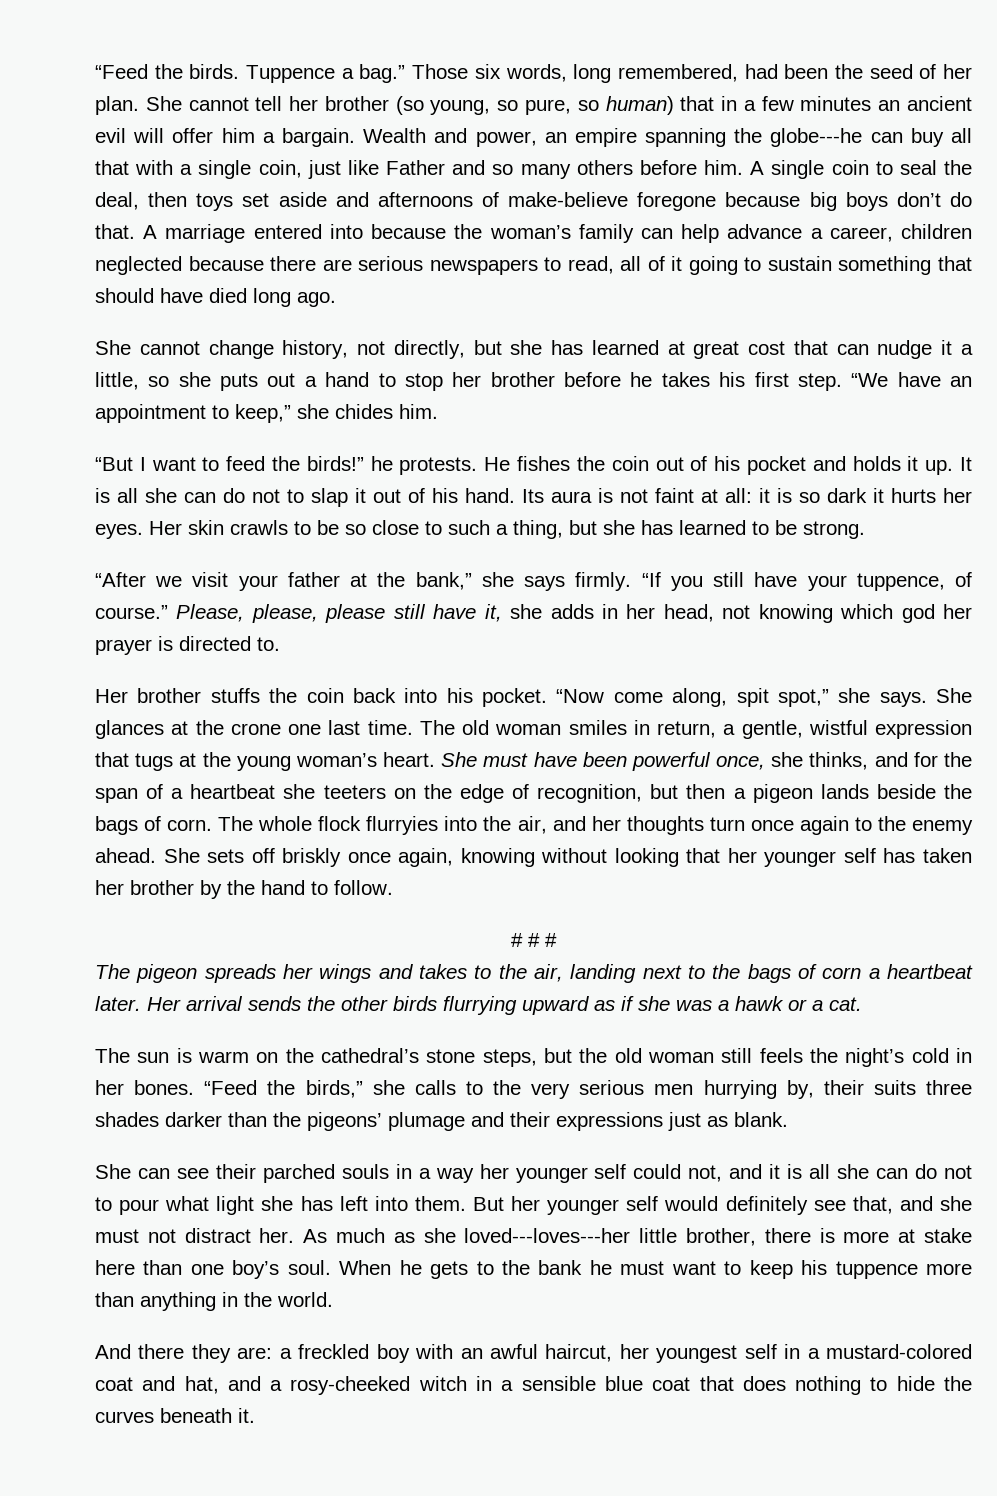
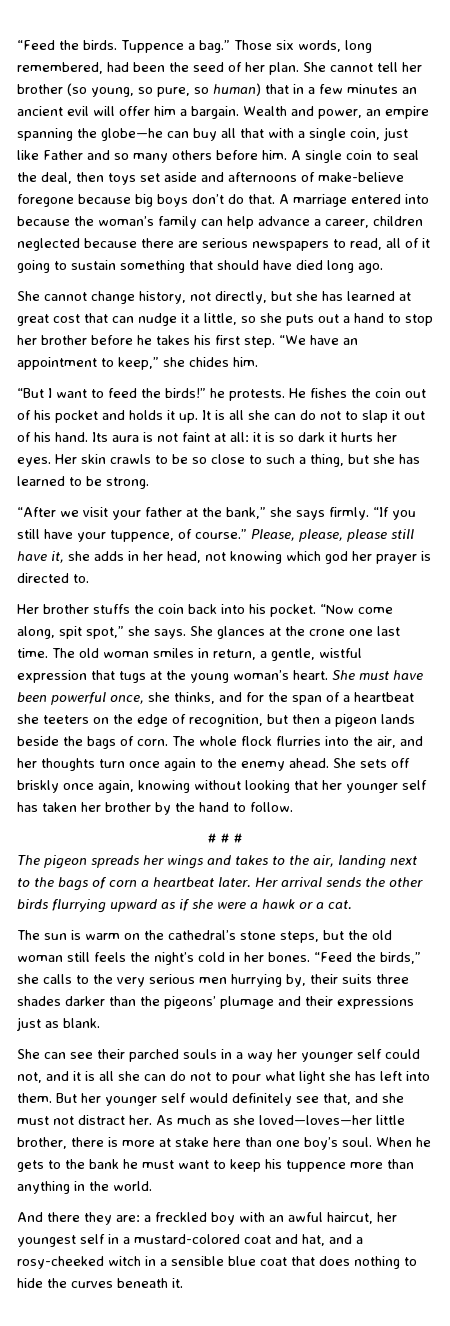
- Wealth and power, an empire spanning the globe---he can buy all that with a single coin, just like Father and so many others before him.
+ Wealth and power, an empire spanning the globe—he can buy all that with a single coin, just like Father and so many others before him.
- The whole flock flurryies into the air, and her thoughts turn once again to the enemy ahead.
+ The whole flock flurries into the air, and her thoughts turn once again to the enemy ahead.
- Her arrival sends the other birds flurrying upward as if she was a hawk or a cat.
+ Her arrival sends the other birds flurrying upward as if she were a hawk or a cat.
- As much as she loved---loves---her little brother, there is more at stake here than one boy’s soul.
+ As much as she loved—loves—her little brother, there is more at stake here than one boy’s soul.

